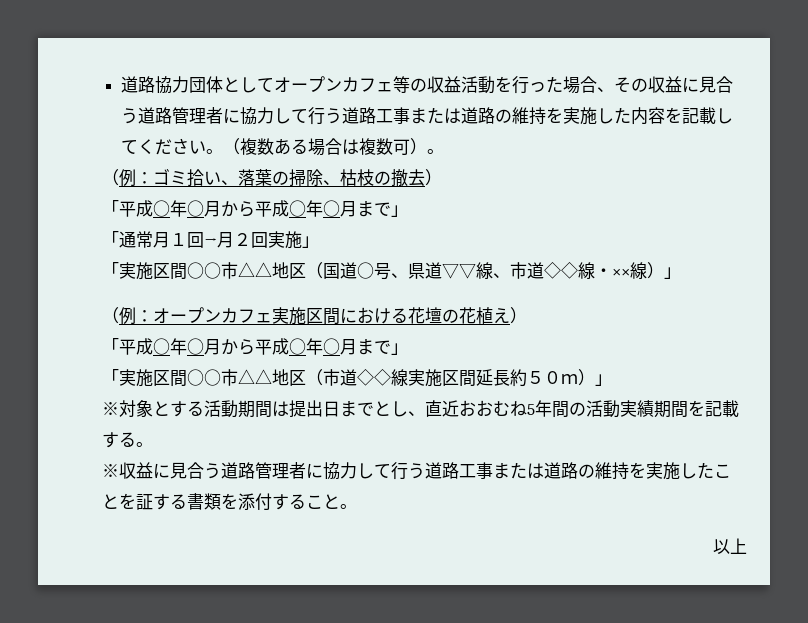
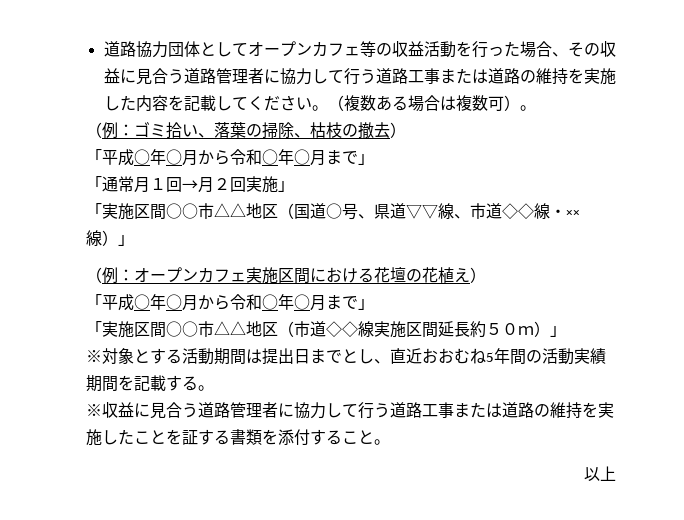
  （例：ゴミ拾い、落葉の掃除、枯枝の撤去）
- 「平成○年○月から平成○年○月まで」
+ 「平成○年○月から令和○年○月まで」
  （例：オープンカフェ実施区間における花壇の花植え）
- 「平成○年○月から平成○年○月まで」
+ 「平成○年○月から令和○年○月まで」

